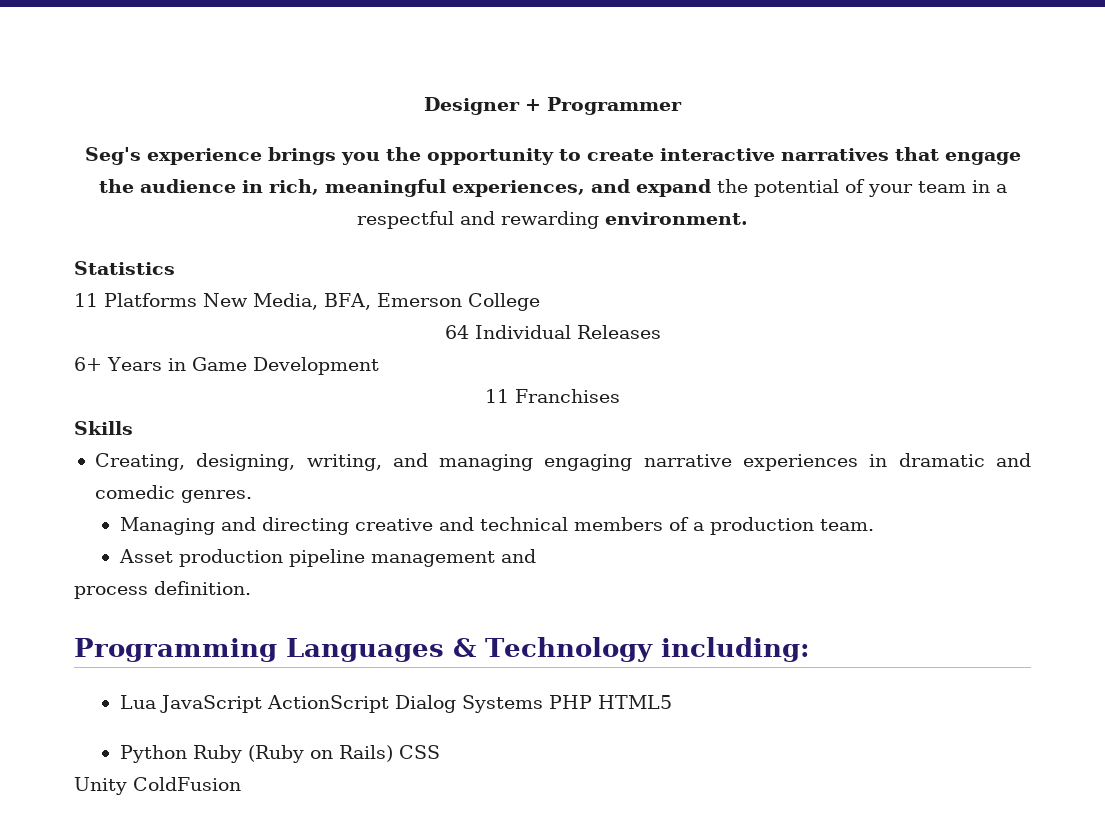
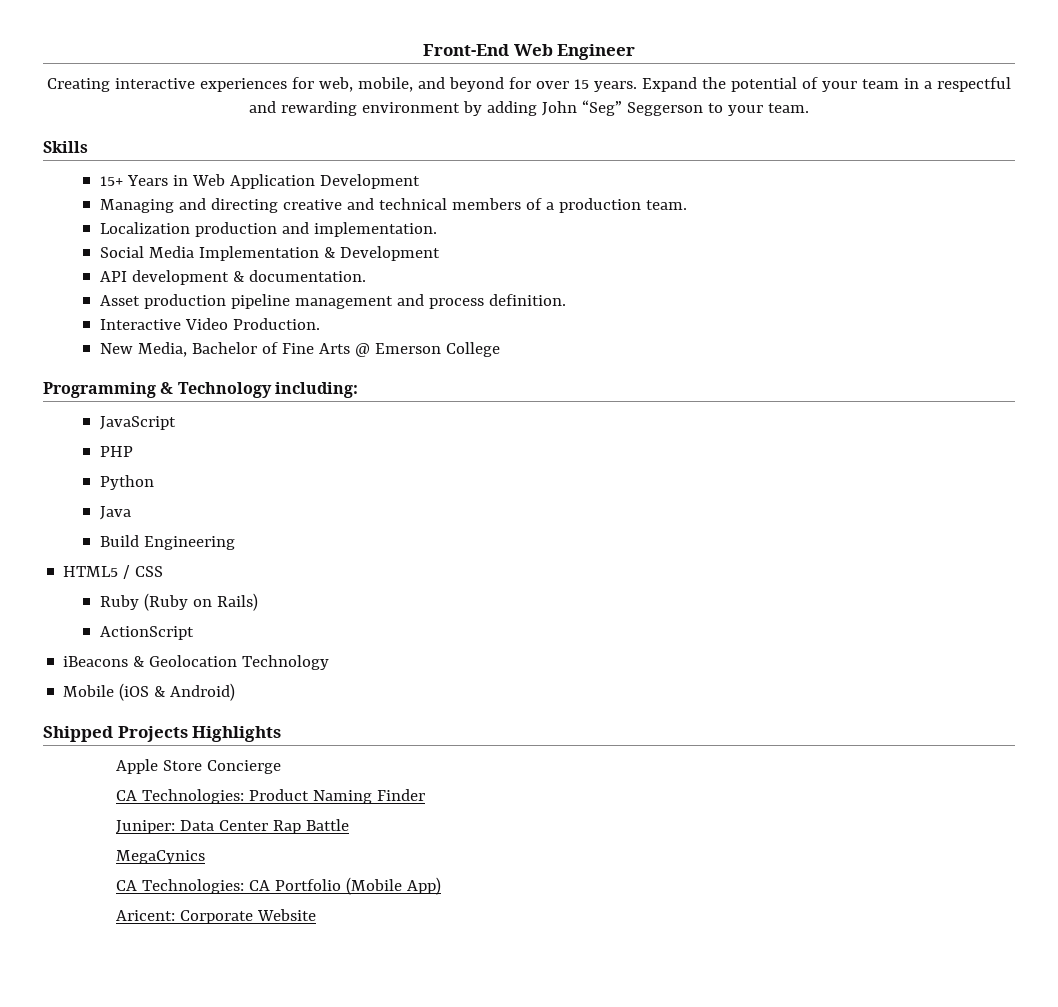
- Designer + Programmer
- Seg's experience brings you the opportunity to create interactive narratives that engage the audience in rich, meaningful experiences, and expand the potential of your team in a respectful and rewarding environment.
- Statistics
- 11 Platforms New Media, BFA, Emerson College
- 64 Individual Releases
- 6+ Years in Game Development
- 11 Franchises
+ Front-End Web Engineer
+ Creating interactive experiences for web, mobile, and beyond for over 15 years. Expand the potential of your team in a respectful and rewarding environment by adding John “Seg” Seggerson to your team.
  Skills
- Creating, designing, writing, and managing engaging narrative experiences in dramatic and comedic genres.
+ 15+ Years in Web Application Development
+ Localization production and implementation.
+ Social Media Implementation & Development
+ API development & documentation.
- Asset production pipeline management and
- process definition.
+ Asset production pipeline management and process definition.
+ Interactive Video Production.
+ New Media, Bachelor of Fine Arts @ Emerson College
- Programming Languages & Technology including:
+ Programming & Technology including:
- Lua JavaScript ActionScript Dialog Systems PHP HTML5
+ JavaScript
+ PHP
- Python Ruby (Ruby on Rails) CSS
- Unity ColdFusion
+ Python
+ Java
+ Build Engineering
+ HTML5 / CSS
+ Ruby (Ruby on Rails)
+ ActionScript
+ iBeacons & Geolocation Technology
+ Mobile (iOS & Android)
+ Shipped Projects Highlights
+ Apple Store Concierge
+ CA Technologies: Product Naming Finder
+ Juniper: Data Center Rap Battle
+ MegaCynics
+ CA Technologies: CA Portfolio (Mobile App)
+ Aricent: Corporate Website

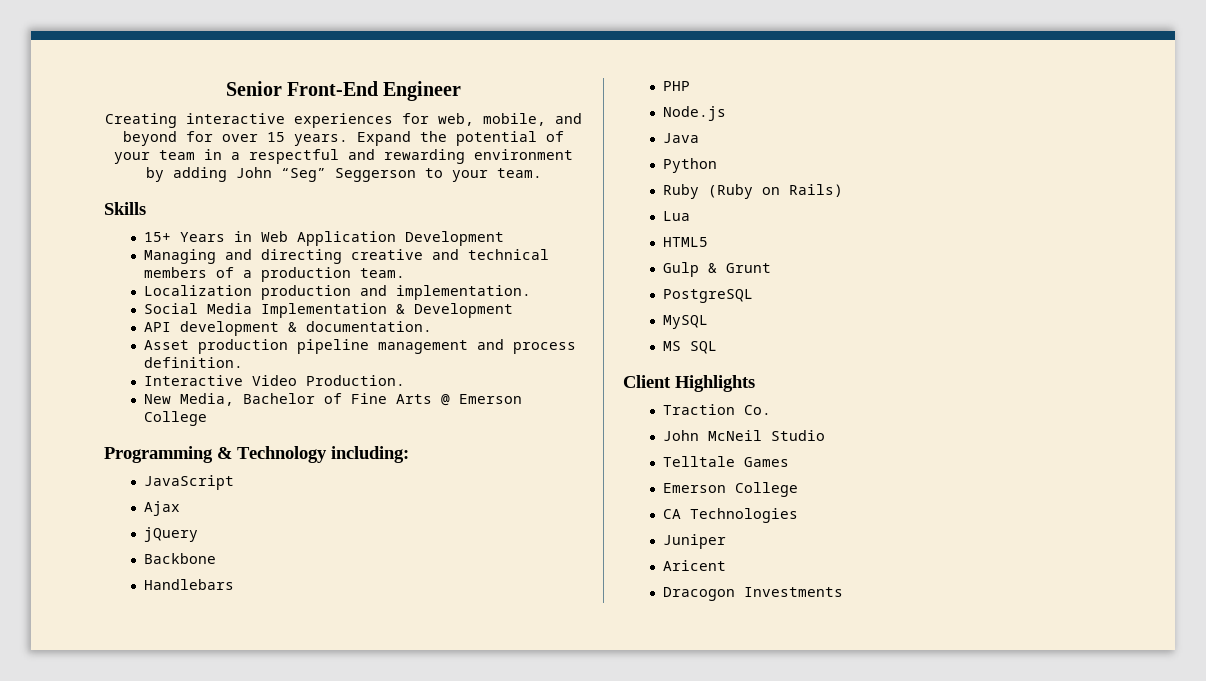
- Front-End Web Engineer
+ Senior Front-End Engineer
+ Ajax
+ jQuery
+ Backbone
+ Handlebars
- Python
+ Node.js
- Build Engineering
- HTML5 / CSS
+ Python
- ActionScript
- iBeacons & Geolocation Technology
- Mobile (iOS & Android)
- Shipped Projects Highlights
- Apple Store Concierge
- CA Technologies: Product Naming Finder
- Juniper: Data Center Rap Battle
- MegaCynics
- CA Technologies: CA Portfolio (Mobile App)
- Aricent: Corporate Website
+ Lua
+ HTML5
+ Gulp & Grunt
+ PostgreSQL
+ MySQL
+ MS SQL
+ Client Highlights
+ Traction Co.
+ John McNeil Studio
+ Telltale Games
+ Emerson College
+ CA Technologies
+ Juniper
+ Aricent
+ Dracogon Investments

